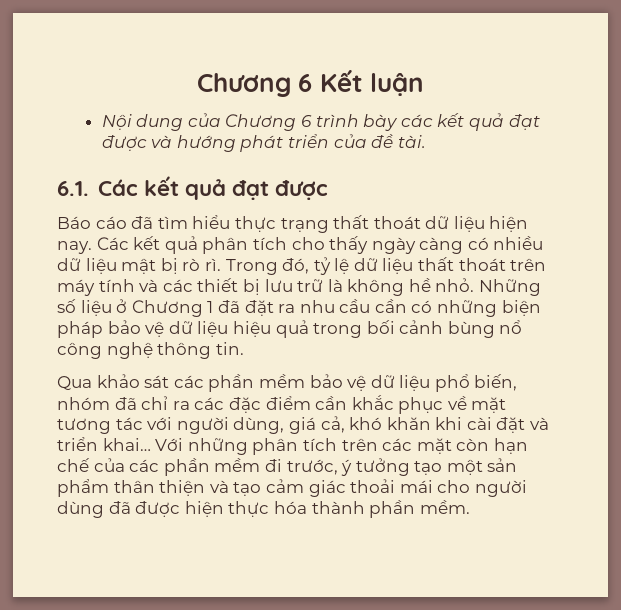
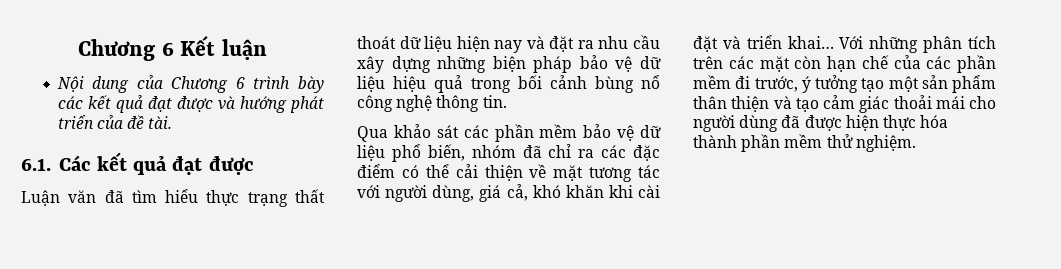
- Báo cáo đã tìm hiểu thực trạng thất thoát dữ liệu hiện nay. Các kết quả phân tích cho thấy ngày càng có nhiều dữ liệu mật bị rò rì. Trong đó, tỷ lệ dữ liệu thất thoát trên máy tính và các thiết bị lưu trữ là không hề nhỏ. Những số liệu ở Chương 1 đã đặt ra nhu cầu cần có những biện pháp bảo vệ dữ liệu hiệu quả trong bối cảnh bùng nổ công nghệ thông tin.
+ Luận văn đã tìm hiểu thực trạng thất thoát dữ liệu hiện nay và đặt ra nhu cầu xây dựng những biện pháp bảo vệ dữ liệu hiệu quả trong bối cảnh bùng nổ công nghệ thông tin.
- Qua khảo sát các phần mềm bảo vệ dữ liệu phổ biến, nhóm đã chỉ ra các đặc điểm cần khắc phục về mặt tương tác với người dùng, giá cả, khó khăn khi cài đặt và triển khai…
+ Qua khảo sát các phần mềm bảo vệ dữ liệu phổ biến, nhóm đã chỉ ra các đặc điểm có thể cải thiện về mặt tương tác với người dùng, giá cả, khó khăn khi cài đặt và triển khai…
- Với những phân tích trên các mặt còn hạn chế của các phần mềm đi trước, ý tưởng tạo một sản phẩm thân thiện và tạo cảm giác thoải mái cho người dùng đã được hiện thực hóa thành phần mềm.
+ Với những phân tích trên các mặt còn hạn chế của các phần mềm đi trước, ý tưởng tạo một sản phẩm thân thiện và tạo cảm giác thoải mái cho người dùng đã được hiện thực hóa thành phần mềm thử nghiệm.

